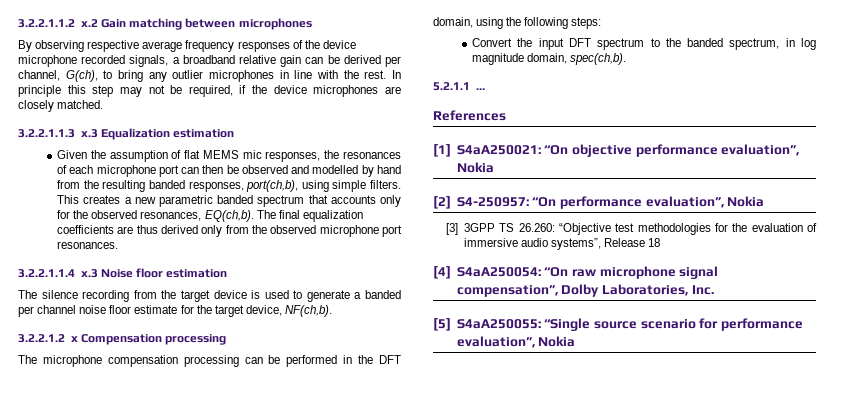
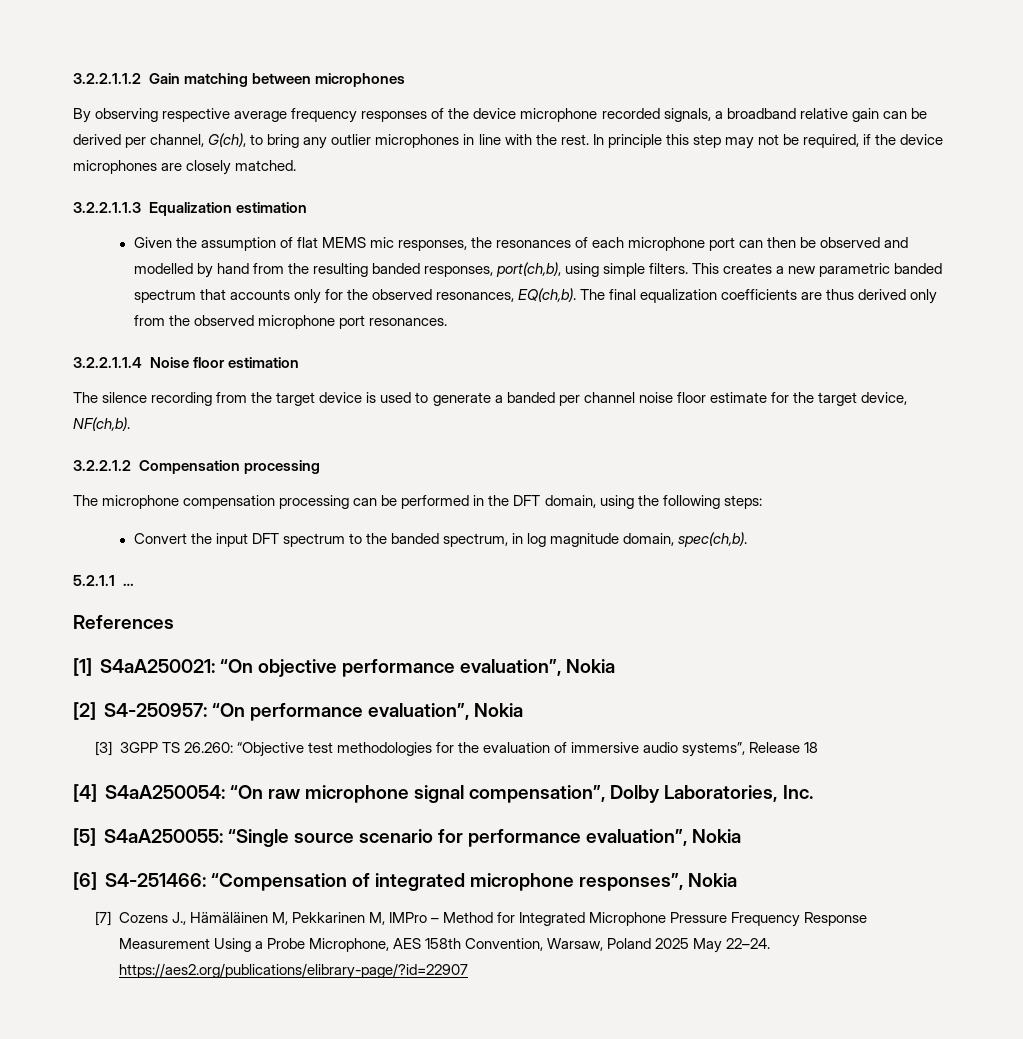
- 3.2.2.1.1.2 x.2 Gain matching between microphones
+ 3.2.2.1.1.2 Gain matching between microphones
- 3.2.2.1.1.3 x.3 Equalization estimation
+ 3.2.2.1.1.3 Equalization estimation
- 3.2.2.1.1.4 x.3 Noise floor estimation
+ 3.2.2.1.1.4 Noise floor estimation
- 3.2.2.1.2 x Compensation processing
+ 3.2.2.1.2 Compensation processing
+ [6] S4-251466: “Compensation of integrated microphone responses”, Nokia
+ [7] Cozens J., Hämäläinen M, Pekkarinen M, IMPro – Method for Integrated Microphone Pressure Frequency Response Measurement Using a Probe Microphone, AES 158th Convention, Warsaw, Poland 2025 May 22–24. https://aes2.org/publications/elibrary-page/?id=22907

